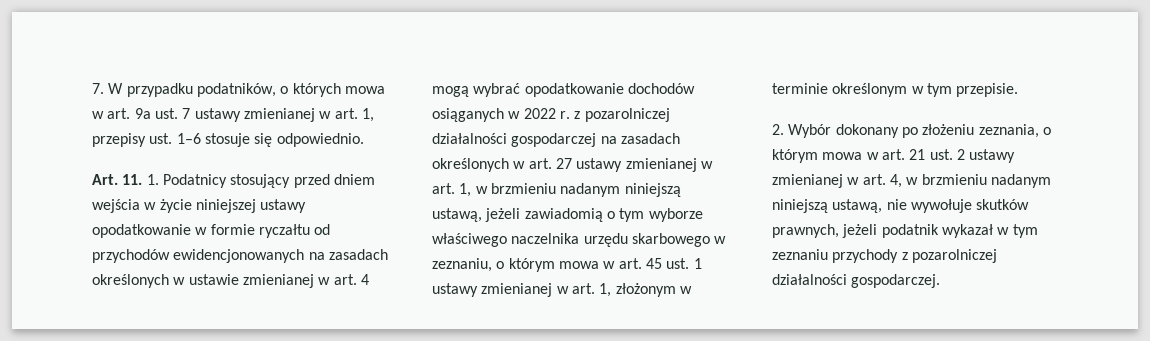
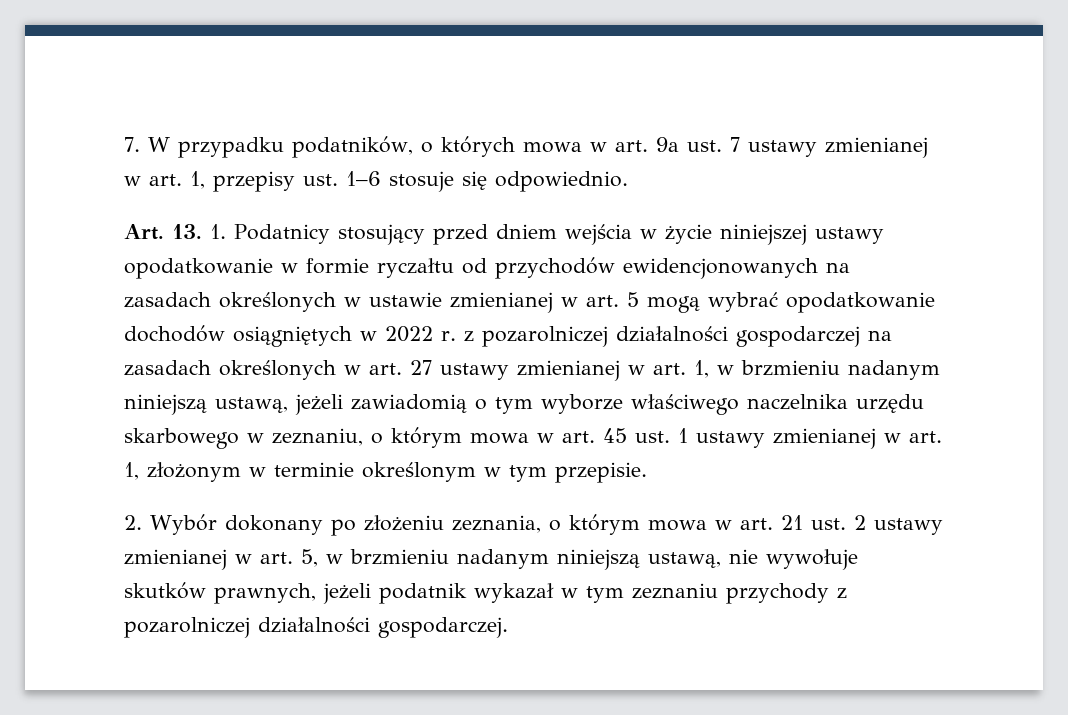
- Art. 11. 1. Podatnicy stosujący przed dniem wejścia w życie niniejszej ustawy opodatkowanie w formie ryczałtu od przychodów ewidencjonowanych na zasadach określonych w ustawie zmienianej w art. 4 mogą wybrać opodatkowanie dochodów osiąganych w 2022 r. z pozarolniczej działalności gospodarczej na zasadach określonych w art. 27 ustawy zmienianej w art. 1, w brzmieniu nadanym niniejszą ustawą, jeżeli zawiadomią o tym wyborze właściwego naczelnika urzędu skarbowego w zeznaniu, o którym mowa w art. 45 ust. 1 ustawy zmienianej w art. 1, złożonym w terminie określonym w tym przepisie.
+ Art. 13. 1. Podatnicy stosujący przed dniem wejścia w życie niniejszej ustawy opodatkowanie w formie ryczałtu od przychodów ewidencjonowanych na zasadach określonych w ustawie zmienianej w art. 5 mogą wybrać opodatkowanie dochodów osiągniętych w 2022 r. z pozarolniczej działalności gospodarczej na zasadach określonych w art. 27 ustawy zmienianej w art. 1, w brzmieniu nadanym niniejszą ustawą, jeżeli zawiadomią o tym wyborze właściwego naczelnika urzędu skarbowego w zeznaniu, o którym mowa w art. 45 ust. 1 ustawy zmienianej w art. 1, złożonym w terminie określonym w tym przepisie.
- 2. Wybór dokonany po złożeniu zeznania, o którym mowa w art. 21 ust. 2 ustawy zmienianej w art. 4, w brzmieniu nadanym niniejszą ustawą, nie wywołuje skutków prawnych, jeżeli podatnik wykazał w tym zeznaniu przychody z pozarolniczej działalności gospodarczej.
+ 2. Wybór dokonany po złożeniu zeznania, o którym mowa w art. 21 ust. 2 ustawy zmienianej w art. 5, w brzmieniu nadanym niniejszą ustawą, nie wywołuje skutków prawnych, jeżeli podatnik wykazał w tym zeznaniu przychody z pozarolniczej działalności gospodarczej.

